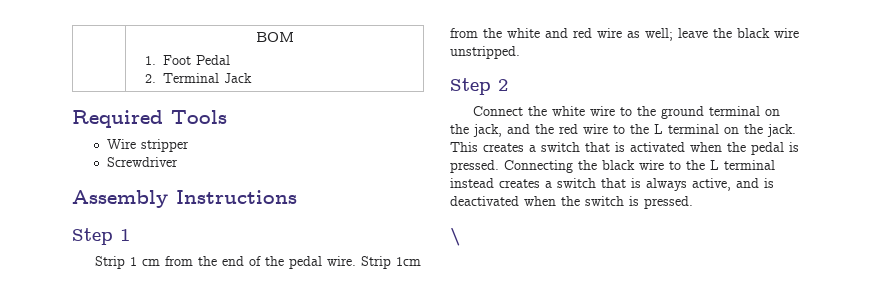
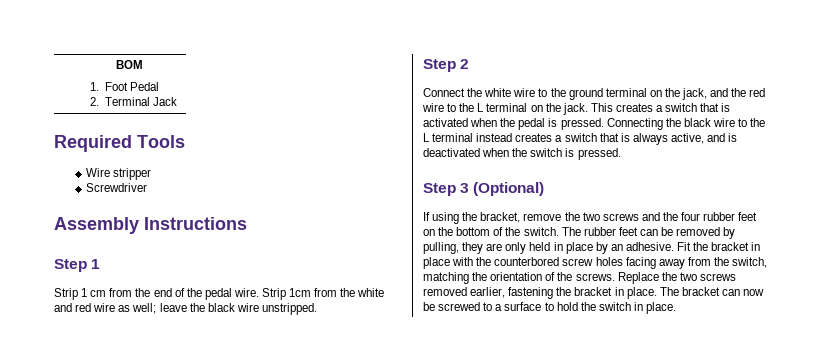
- \
+ Step 3 (Optional)
+ If using the bracket, remove the two screws and the four rubber feet on the bottom of the switch. The rubber feet can be removed by pulling, they are only held in place by an adhesive. Fit the bracket in place with the counterbored screw holes facing away from the switch, matching the orientation of the screws. Replace the two screws removed earlier, fastening the bracket in place. The bracket can now be screwed to a surface to hold the switch in place.

